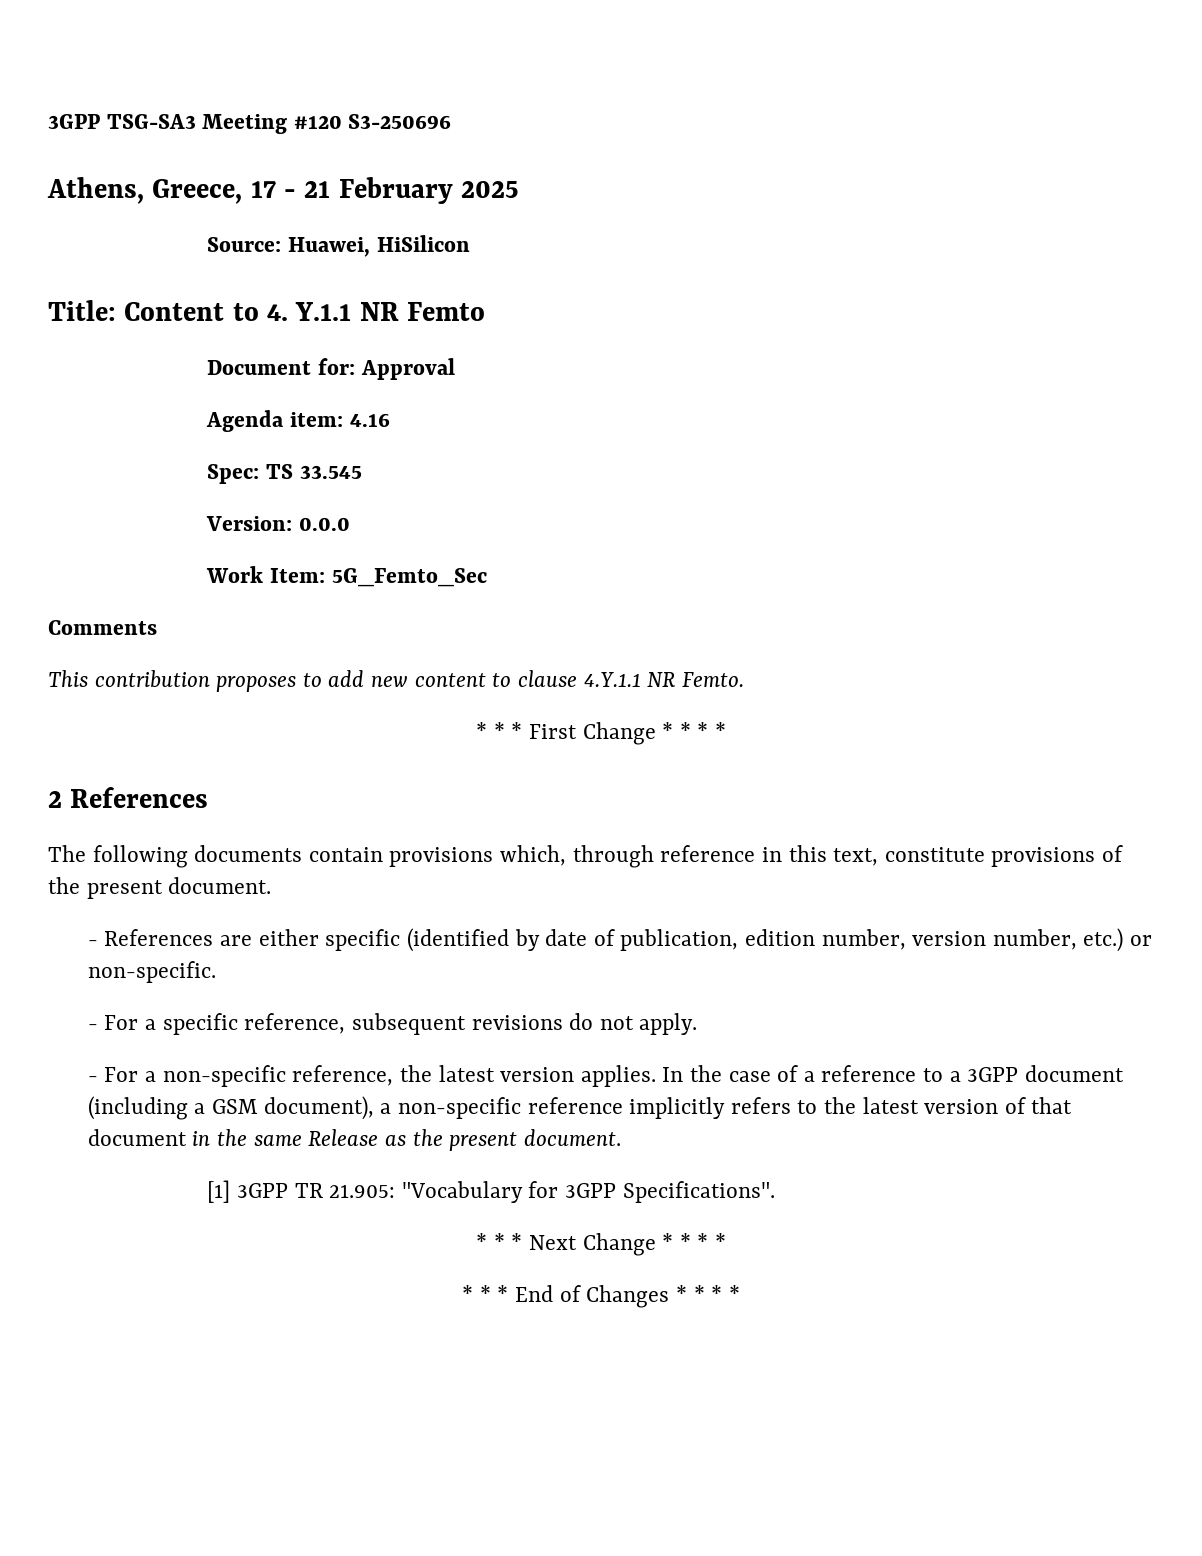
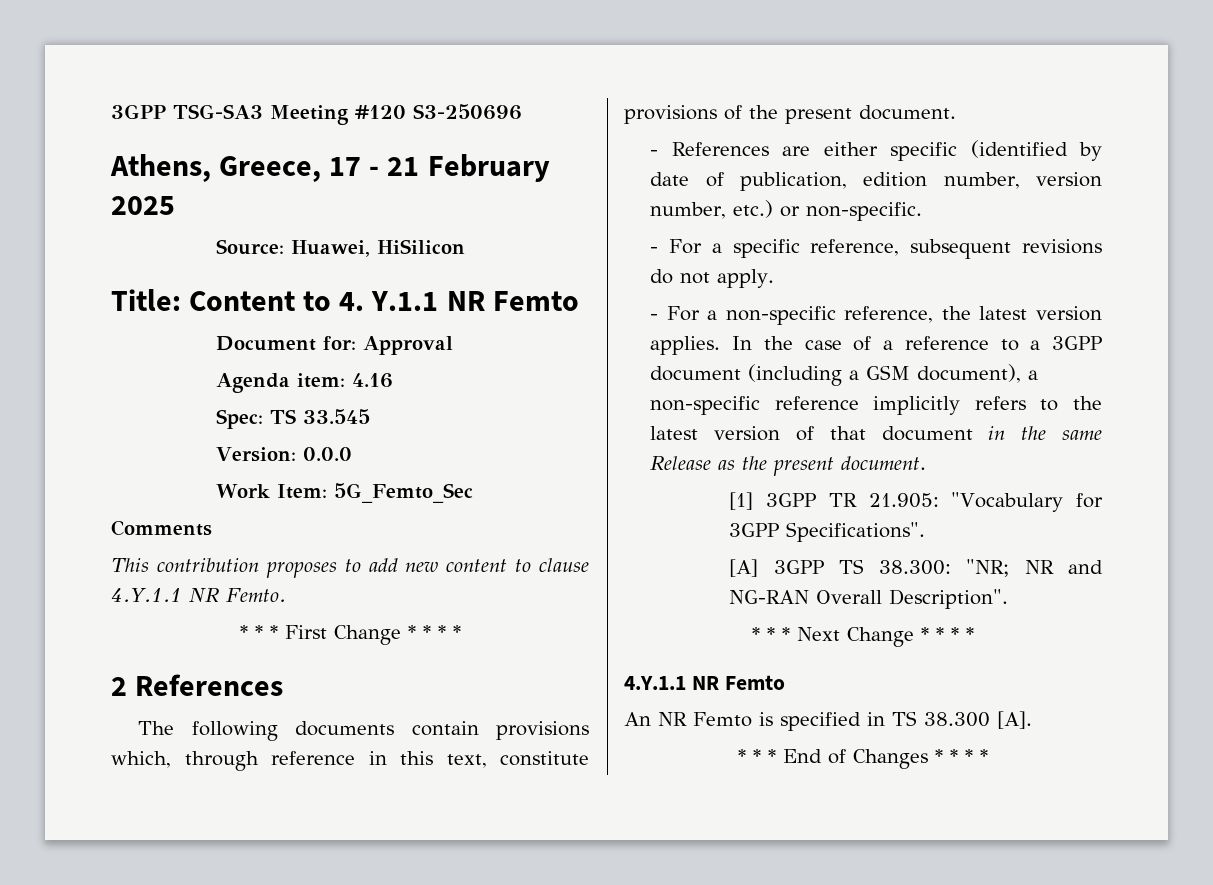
+ [A] 3GPP TS 38.300: "NR; NR and NG-RAN Overall Description".
+ 4.Y.1.1 NR Femto
+ An NR Femto is specified in TS 38.300 [A].

